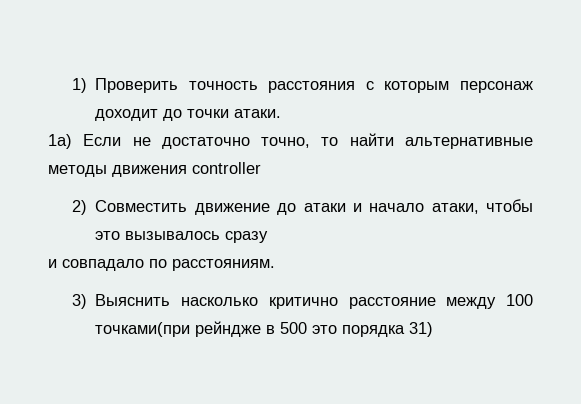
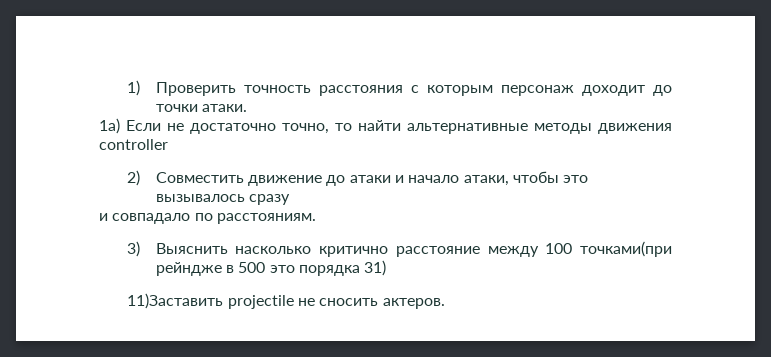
+ 11)Заставить projectile не сносить актеров.

